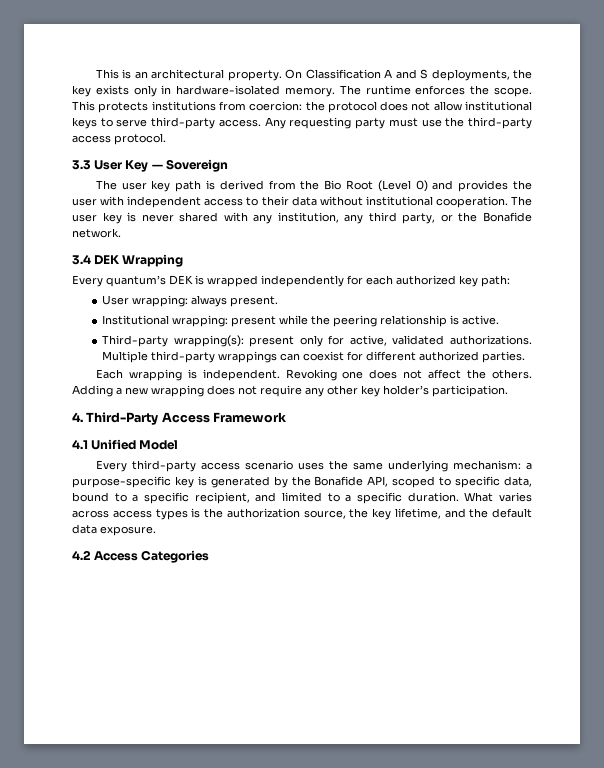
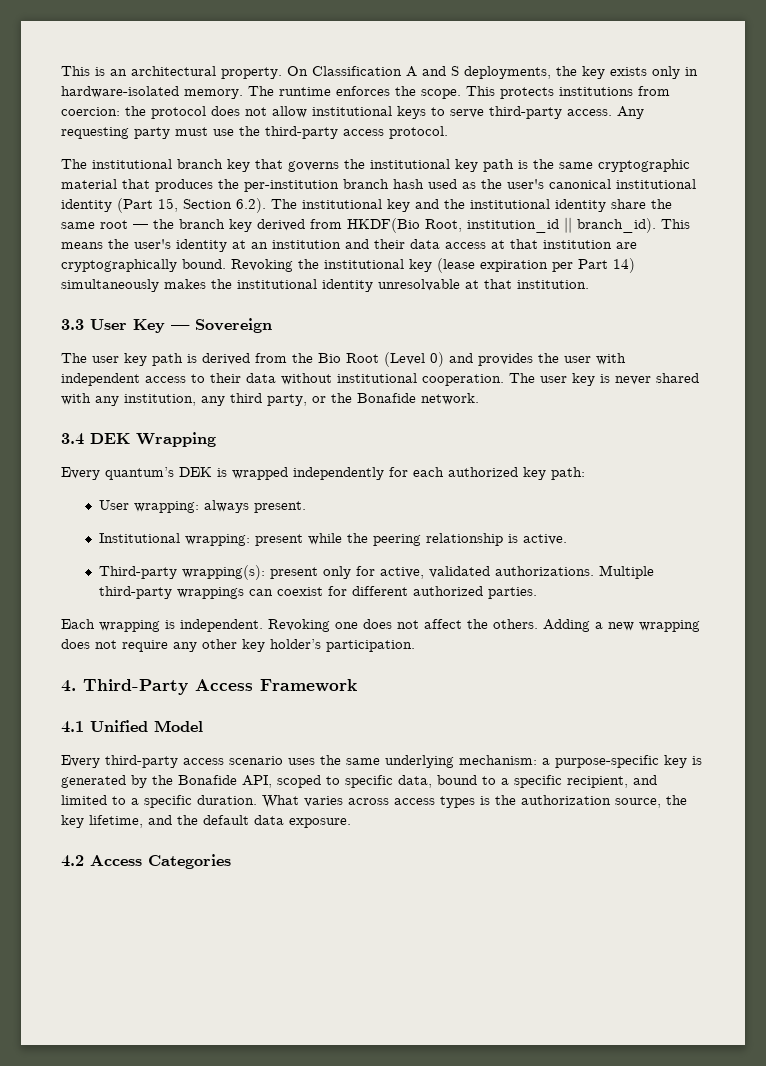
+ The institutional branch key that governs the institutional key path is the same cryptographic material that produces the per-institution branch hash used as the user's canonical institutional identity (Part 15, Section 6.2). The institutional key and the institutional identity share the same root — the branch key derived from HKDF(Bio Root, institution_id || branch_id). This means the user's identity at an institution and their data access at that institution are cryptographically bound. Revoking the institutional key (lease expiration per Part 14) simultaneously makes the institutional identity unresolvable at that institution.

